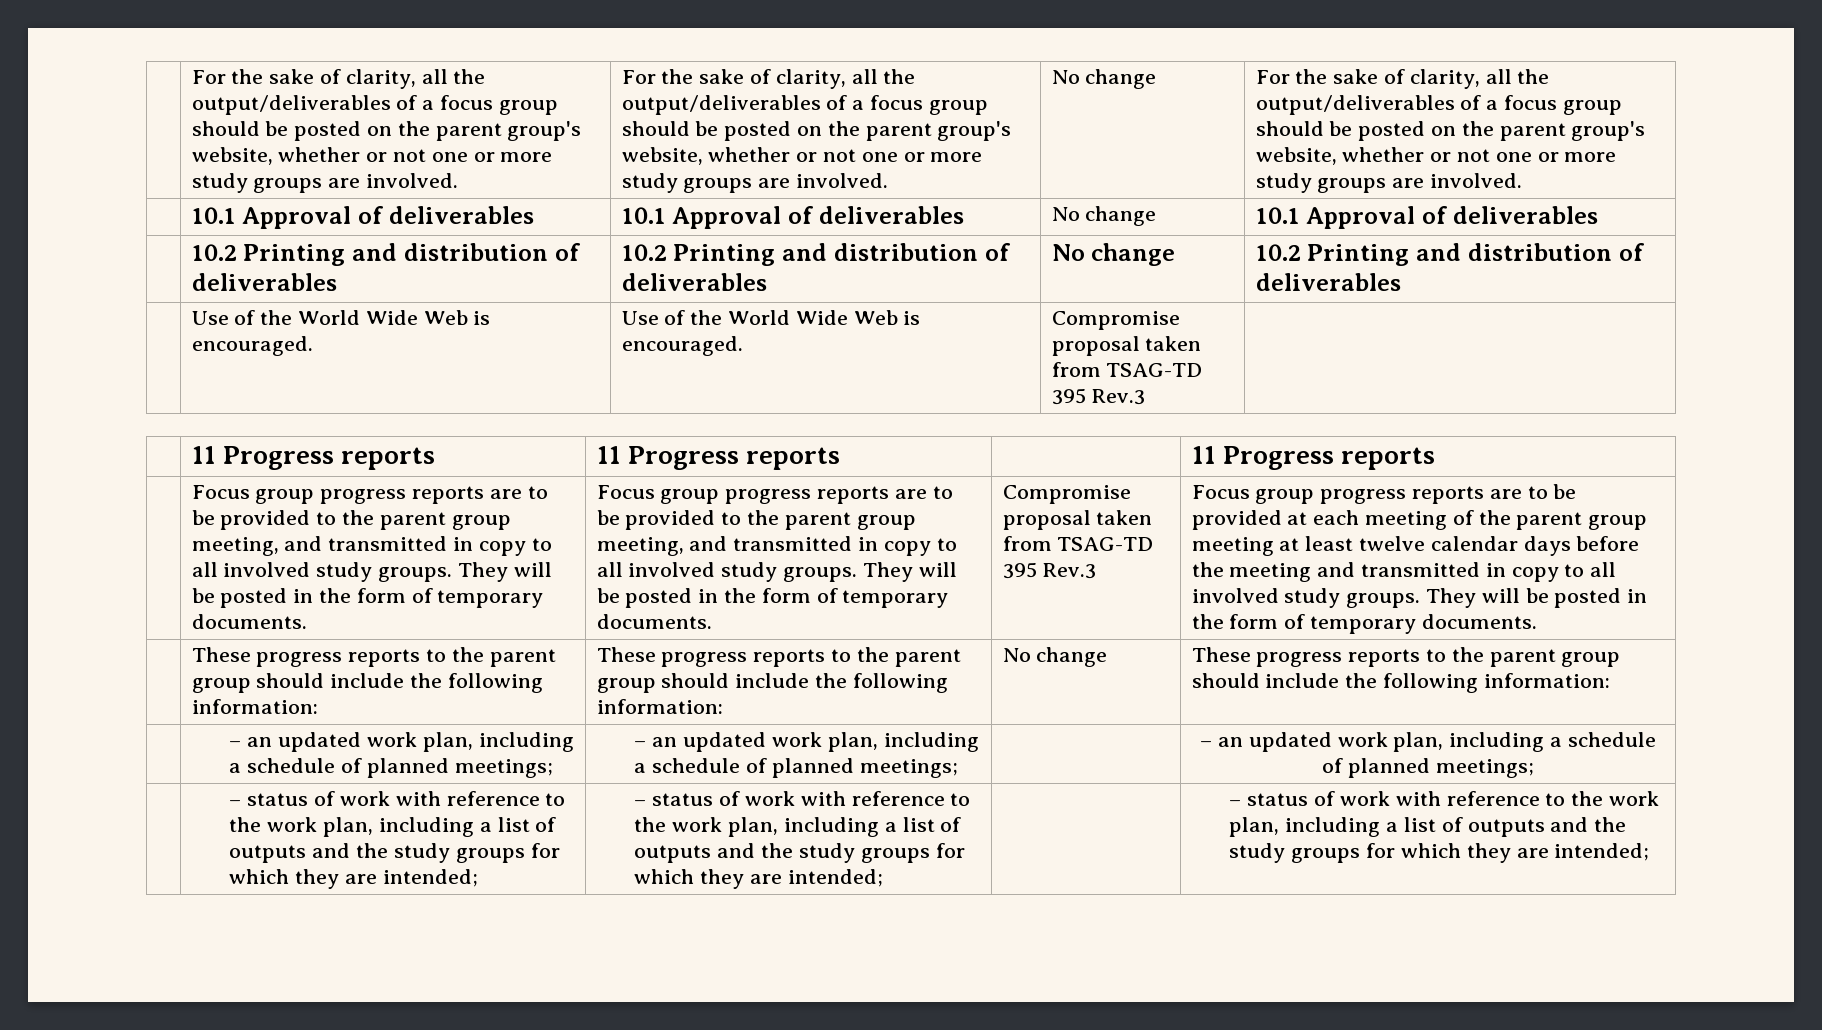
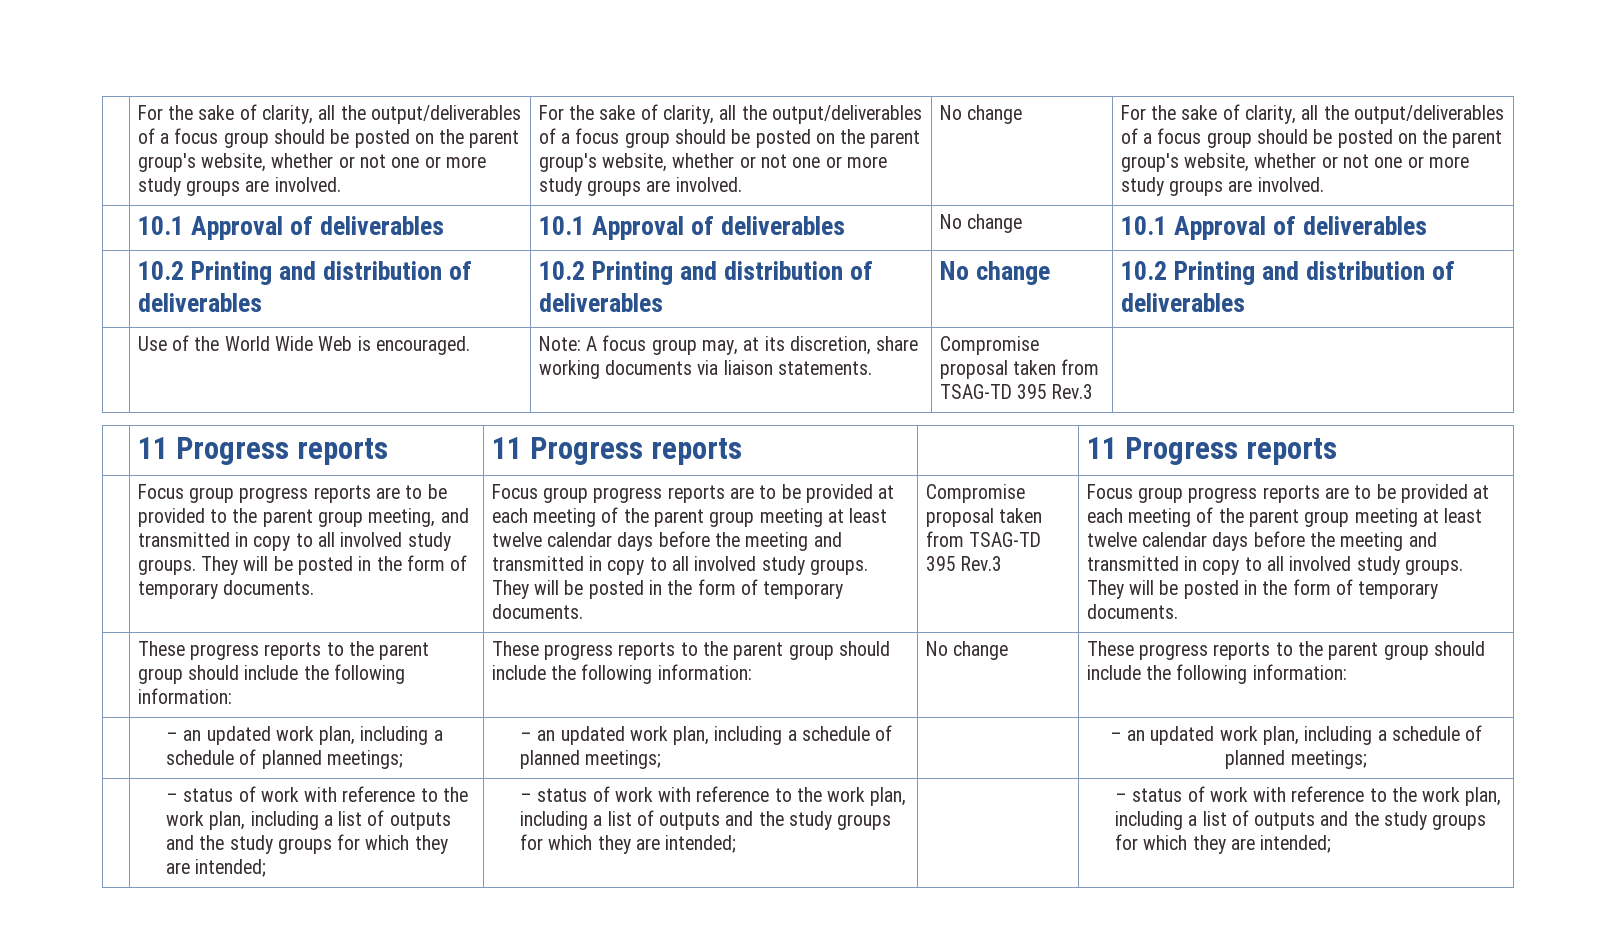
- | Use of the World Wide Web is encouraged. | Use of the World Wide Web is encouraged. | Compromise proposal taken from TSAG-TD 395 Rev.3 |
+ | Use of the World Wide Web is encouraged. | Note: A focus group may, at its discretion, share working documents via liaison statements. | Compromise proposal taken from TSAG-TD 395 Rev.3 |
- They will be posted in the form of temporary documents. | Focus group progress reports are to be provided to the parent group meeting, and transmitted in copy to all involved study groups.
+ They will be posted in the form of temporary documents. | Focus group progress reports are to be provided at each meeting of the parent group meeting at least twelve calendar days before the meeting and transmitted in copy to all involved study groups.

